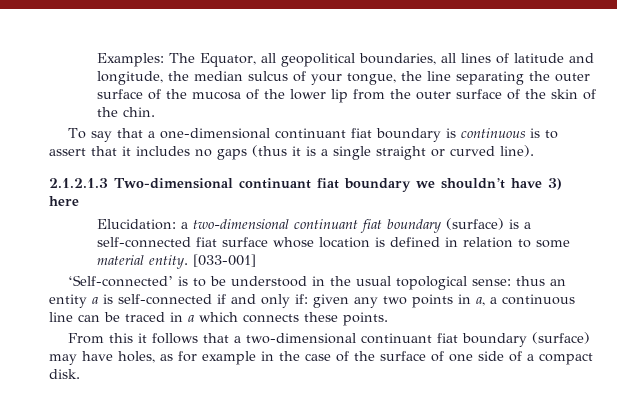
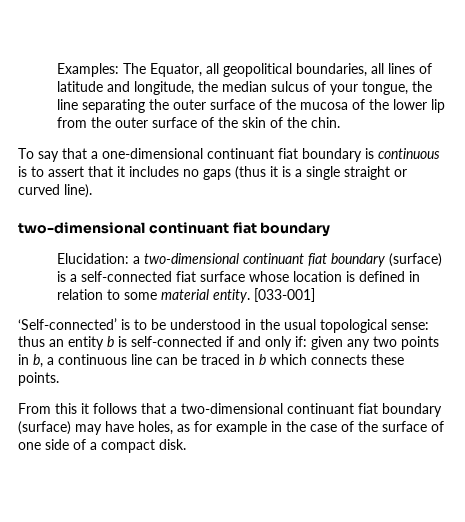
  To say that a one-dimensional continuant fiat boundary is continuous is to assert that it includes no gaps (thus it is a single straight or curved line).
- 2.1.2.1.3 Two-dimensional continuant fiat boundary we shouldn’t have 3) here
+ two-dimensional continuant fiat boundary
- ‘Self-connected’ is to be understood in the usual topological sense: thus an entity a is self-connected if and only if: given any two points in a, a continuous line can be traced in a which connects these points.
+ ‘Self-connected’ is to be understood in the usual topological sense: thus an entity b is self-connected if and only if: given any two points in b, a continuous line can be traced in b which connects these points.

